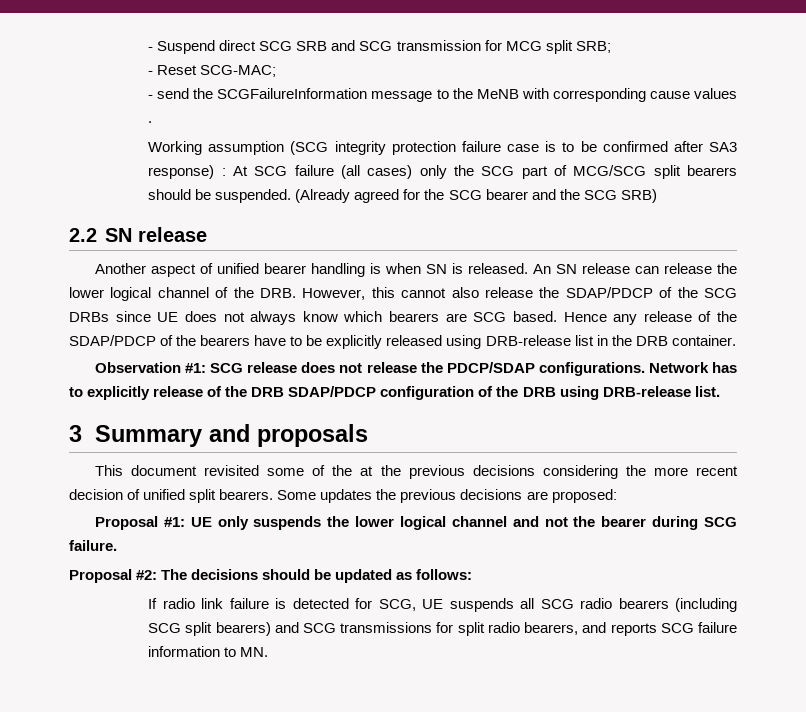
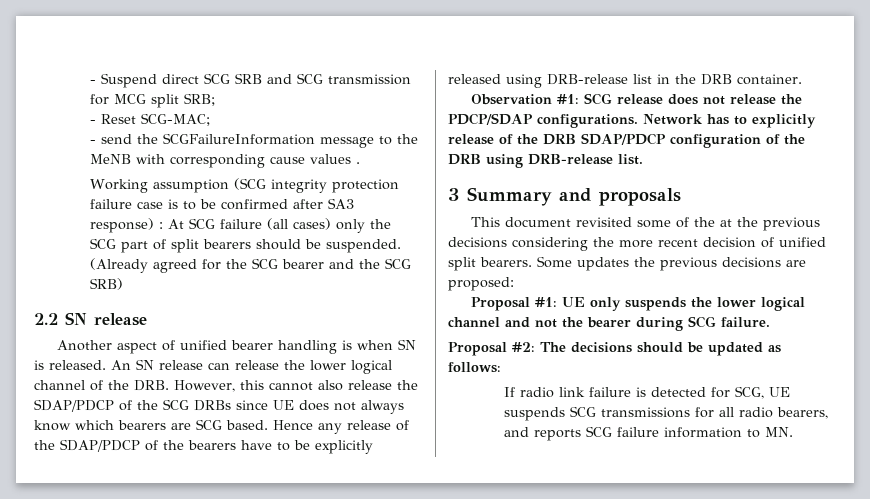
- Working assumption (SCG integrity protection failure case is to be confirmed after SA3 response) : At SCG failure (all cases) only the SCG part of MCG/SCG split bearers should be suspended.
+ Working assumption (SCG integrity protection failure case is to be confirmed after SA3 response) : At SCG failure (all cases) only the SCG part of split bearers should be suspended.
- If radio link failure is detected for SCG, UE suspends all SCG radio bearers (including SCG split bearers) and SCG transmissions for split radio bearers, and reports SCG failure information to MN.
+ If radio link failure is detected for SCG, UE suspends SCG transmissions for all radio bearers, and reports SCG failure information to MN.

